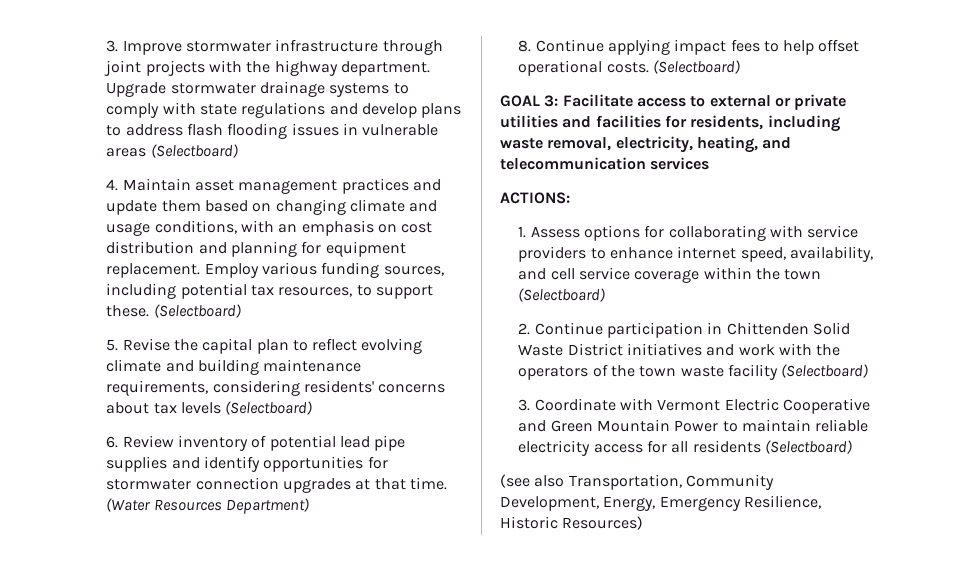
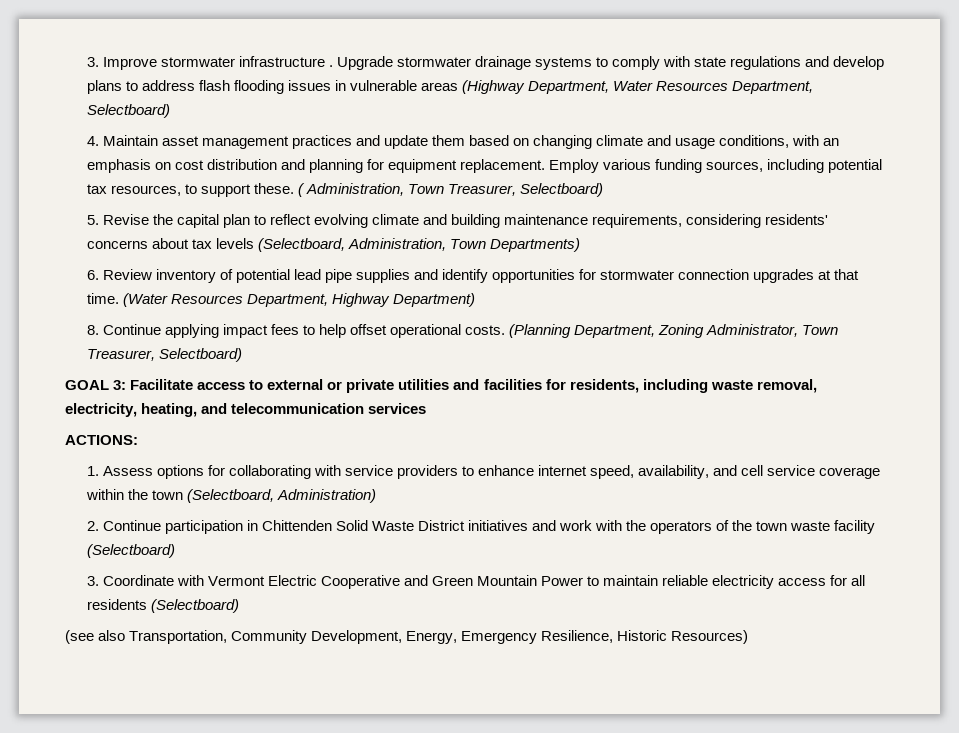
- 3. Improve stormwater infrastructure through joint projects with the highway department.
+ 3. Improve stormwater infrastructure .
- Upgrade stormwater drainage systems to comply with state regulations and develop plans to address flash flooding issues in vulnerable areas (Selectboard)
+ Upgrade stormwater drainage systems to comply with state regulations and develop plans to address flash flooding issues in vulnerable areas (Highway Department, Water Resources Department, Selectboard)
- Employ various funding sources, including potential tax resources, to support these. (Selectboard)
+ Employ various funding sources, including potential tax resources, to support these. ( Administration, Town Treasurer, Selectboard)
- 5. Revise the capital plan to reflect evolving climate and building maintenance requirements, considering residents' concerns about tax levels (Selectboard)
+ 5. Revise the capital plan to reflect evolving climate and building maintenance requirements, considering residents' concerns about tax levels (Selectboard, Administration, Town Departments)
- (Water Resources Department)
+ (Water Resources Department, Highway Department)
- 8. Continue applying impact fees to help offset operational costs. (Selectboard)
+ 8. Continue applying impact fees to help offset operational costs. (Planning Department, Zoning Administrator, Town Treasurer, Selectboard)
- 1. Assess options for collaborating with service providers to enhance internet speed, availability, and cell service coverage within the town (Selectboard)
+ 1. Assess options for collaborating with service providers to enhance internet speed, availability, and cell service coverage within the town (Selectboard, Administration)

